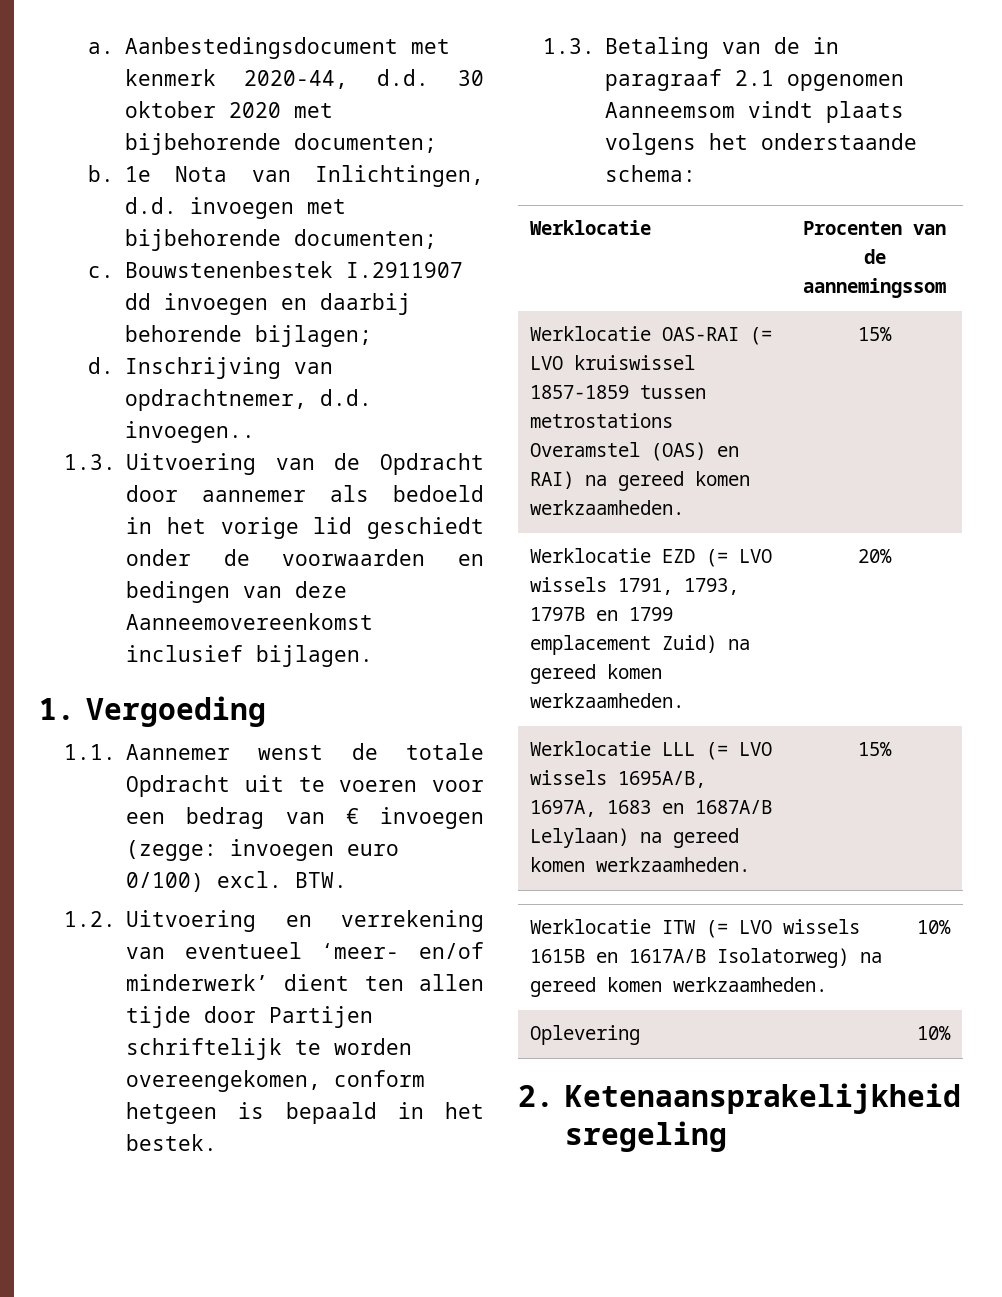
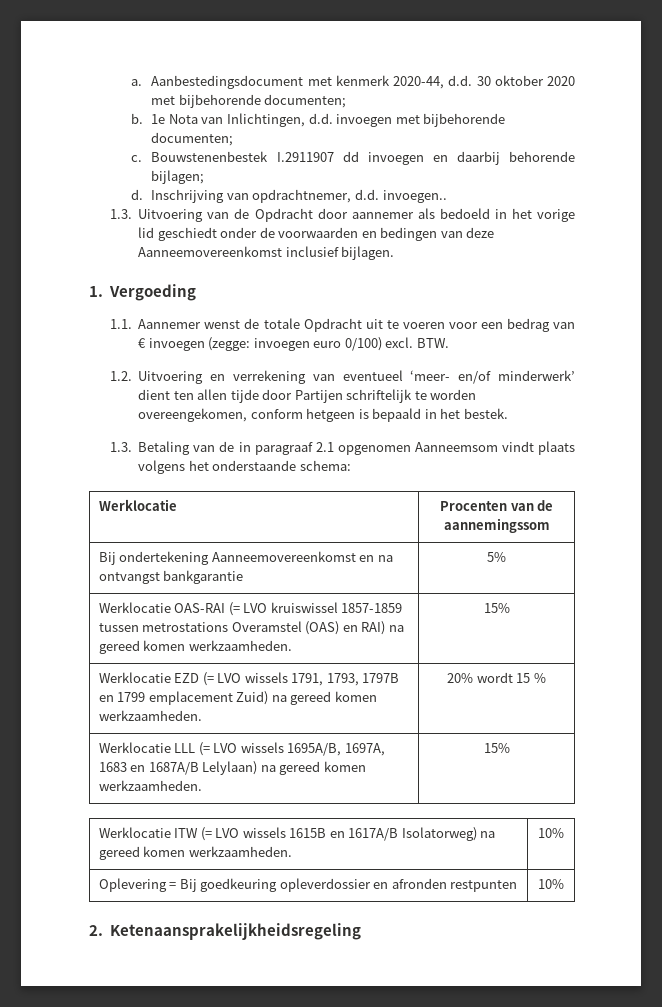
+ Bij ondertekening Aanneemovereenkomst en na ontvangst bankgarantie | 5%
- Werklocatie EZD (= LVO wissels 1791, 1793, 1797B en 1799 emplacement Zuid) na gereed komen werkzaamheden. | 20%
+ Werklocatie EZD (= LVO wissels 1791, 1793, 1797B en 1799 emplacement Zuid) na gereed komen werkzaamheden. | 20% wordt 15 %
- Oplevering | 10%
+ Oplevering = Bij goedkeuring opleverdossier en afronden restpunten | 10%

